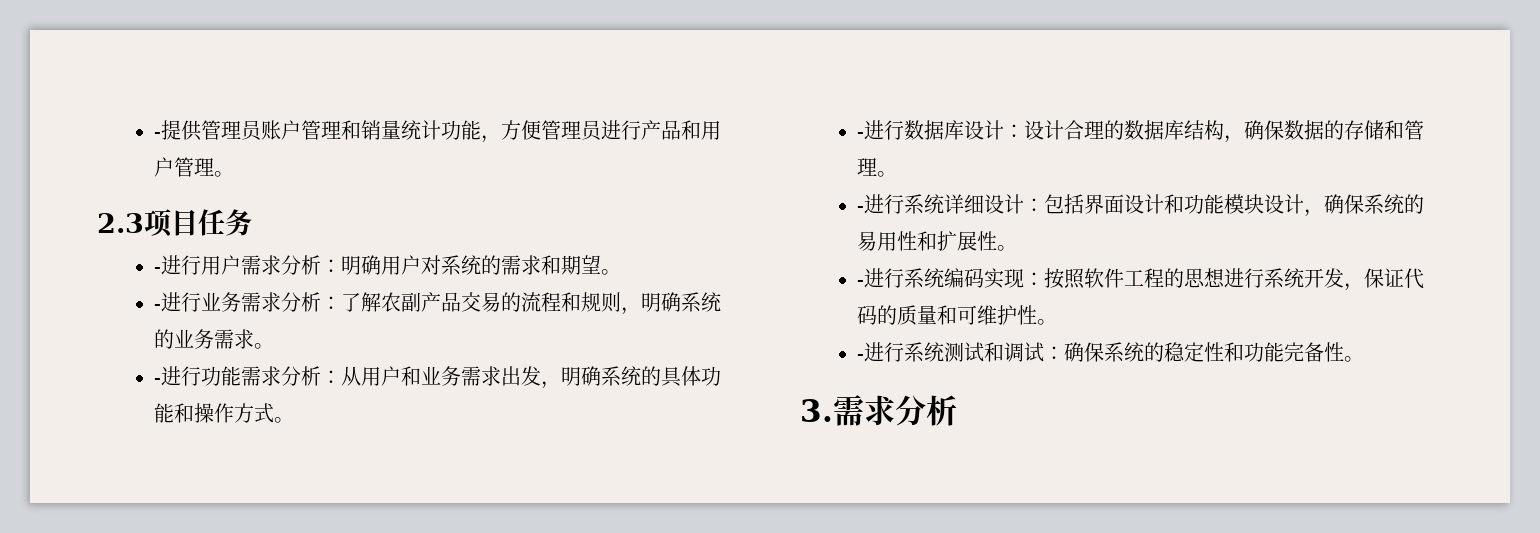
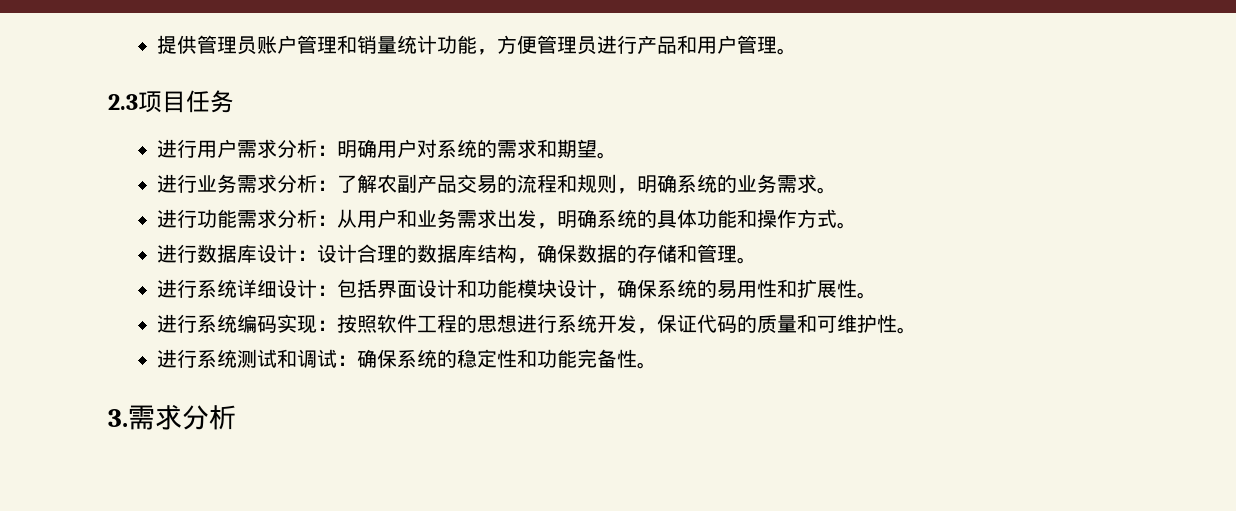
- -提供管理员账户管理和销量统计功能，方便管理员进行产品和用户管理。
+ 提供管理员账户管理和销量统计功能，方便管理员进行产品和用户管理。
- -进行用户需求分析：明确用户对系统的需求和期望。
+ 进行用户需求分析：明确用户对系统的需求和期望。
- -进行业务需求分析：了解农副产品交易的流程和规则，明确系统的业务需求。
+ 进行业务需求分析：了解农副产品交易的流程和规则，明确系统的业务需求。
- -进行功能需求分析：从用户和业务需求出发，明确系统的具体功能和操作方式。
+ 进行功能需求分析：从用户和业务需求出发，明确系统的具体功能和操作方式。
- -进行数据库设计：设计合理的数据库结构，确保数据的存储和管理。
+ 进行数据库设计：设计合理的数据库结构，确保数据的存储和管理。
- -进行系统详细设计：包括界面设计和功能模块设计，确保系统的易用性和扩展性。
+ 进行系统详细设计：包括界面设计和功能模块设计，确保系统的易用性和扩展性。
- -进行系统编码实现：按照软件工程的思想进行系统开发，保证代码的质量和可维护性。
+ 进行系统编码实现：按照软件工程的思想进行系统开发，保证代码的质量和可维护性。
- -进行系统测试和调试：确保系统的稳定性和功能完备性。
+ 进行系统测试和调试：确保系统的稳定性和功能完备性。

